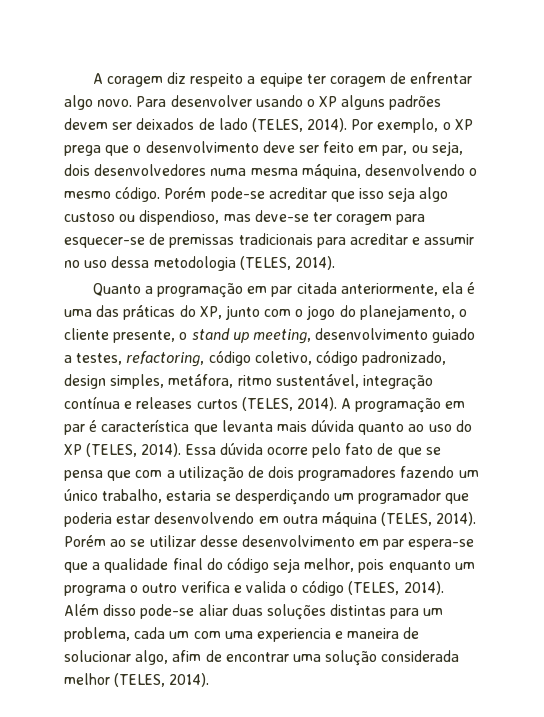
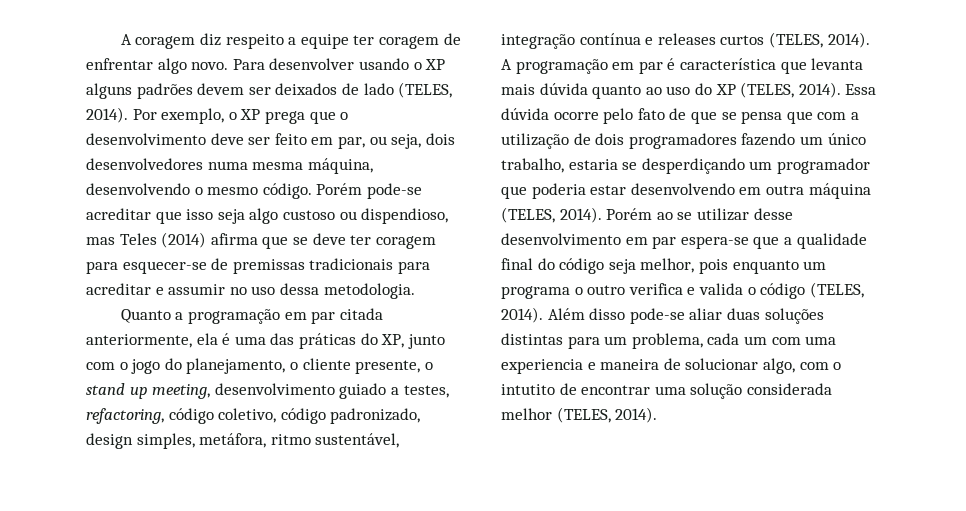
- Porém pode-se acreditar que isso seja algo custoso ou dispendioso, mas deve-se ter coragem para esquecer-se de premissas tradicionais para acreditar e assumir no uso dessa metodologia (TELES, 2014).
+ Porém pode-se acreditar que isso seja algo custoso ou dispendioso, mas Teles (2014) afirma que se deve ter coragem para esquecer-se de premissas tradicionais para acreditar e assumir no uso dessa metodologia.
- Além disso pode-se aliar duas soluções distintas para um problema, cada um com uma experiencia e maneira de solucionar algo, afim de encontrar uma solução considerada melhor (TELES, 2014).
+ Além disso pode-se aliar duas soluções distintas para um problema, cada um com uma experiencia e maneira de solucionar algo, com o intutito de encontrar uma solução considerada melhor (TELES, 2014).

